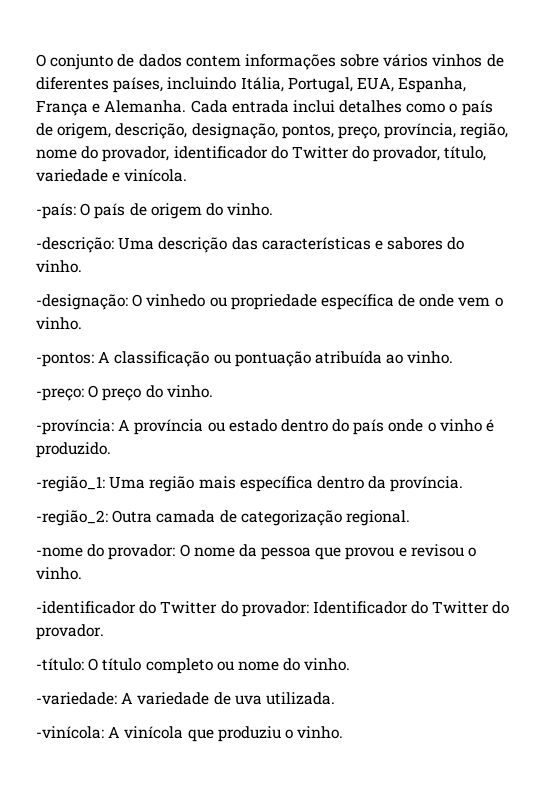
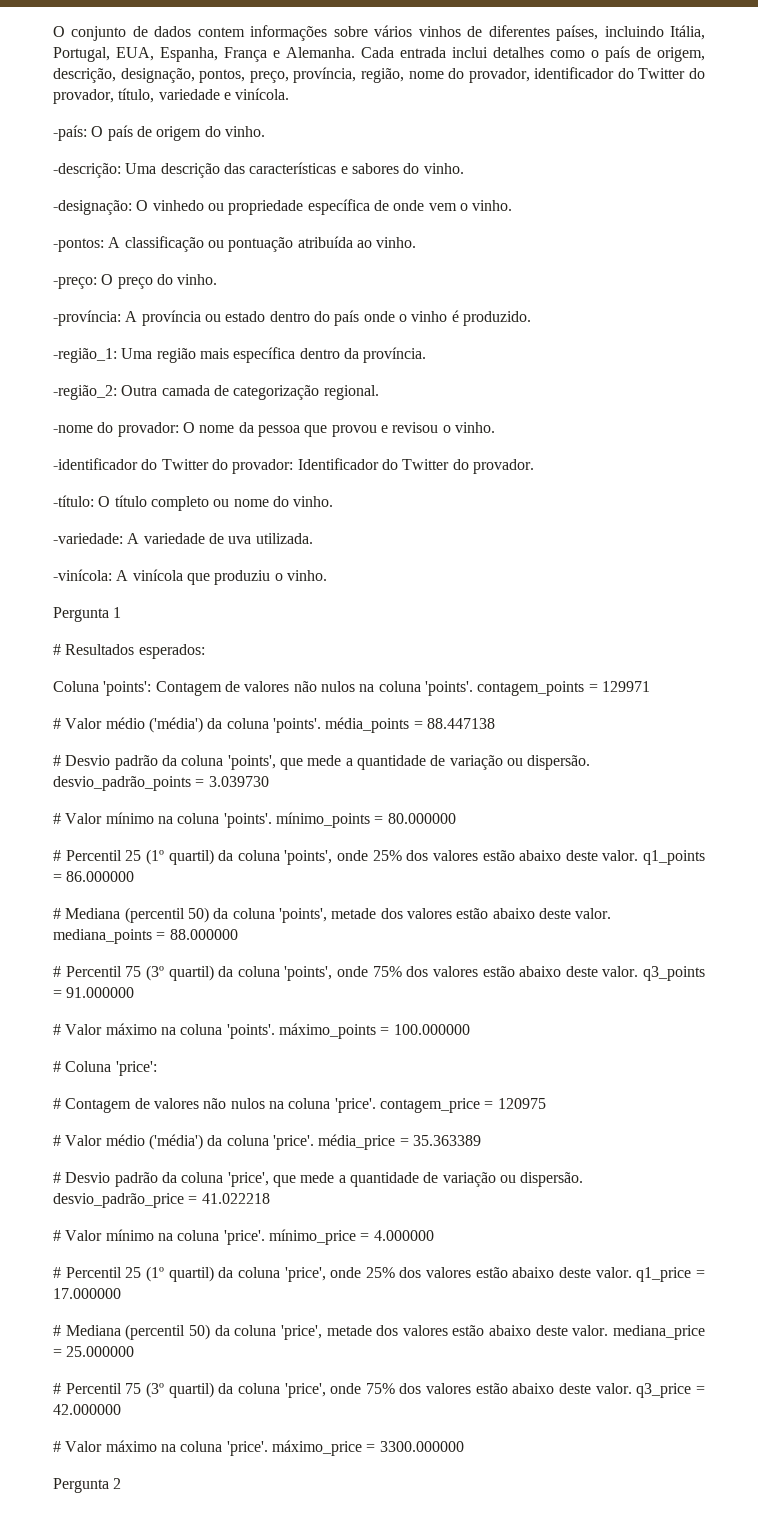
+ Pergunta 1
+ # Resultados esperados:
+ Coluna 'points': Contagem de valores não nulos na coluna 'points'. contagem_points = 129971
+ # Valor médio ('média') da coluna 'points'. média_points = 88.447138
+ # Desvio padrão da coluna 'points', que mede a quantidade de variação ou dispersão. desvio_padrão_points = 3.039730
+ # Valor mínimo na coluna 'points'. mínimo_points = 80.000000
+ # Percentil 25 (1º quartil) da coluna 'points', onde 25% dos valores estão abaixo deste valor. q1_points = 86.000000
+ # Mediana (percentil 50) da coluna 'points', metade dos valores estão abaixo deste valor. mediana_points = 88.000000
+ # Percentil 75 (3º quartil) da coluna 'points', onde 75% dos valores estão abaixo deste valor. q3_points = 91.000000
+ # Valor máximo na coluna 'points'. máximo_points = 100.000000
+ # Coluna 'price':
+ # Contagem de valores não nulos na coluna 'price'. contagem_price = 120975
+ # Valor médio ('média') da coluna 'price'. média_price = 35.363389
+ # Desvio padrão da coluna 'price', que mede a quantidade de variação ou dispersão. desvio_padrão_price = 41.022218
+ # Valor mínimo na coluna 'price'. mínimo_price = 4.000000
+ # Percentil 25 (1º quartil) da coluna 'price', onde 25% dos valores estão abaixo deste valor. q1_price = 17.000000
+ # Mediana (percentil 50) da coluna 'price', metade dos valores estão abaixo deste valor. mediana_price = 25.000000
+ # Percentil 75 (3º quartil) da coluna 'price', onde 75% dos valores estão abaixo deste valor. q3_price = 42.000000
+ # Valor máximo na coluna 'price'. máximo_price = 3300.000000
+ Pergunta 2

